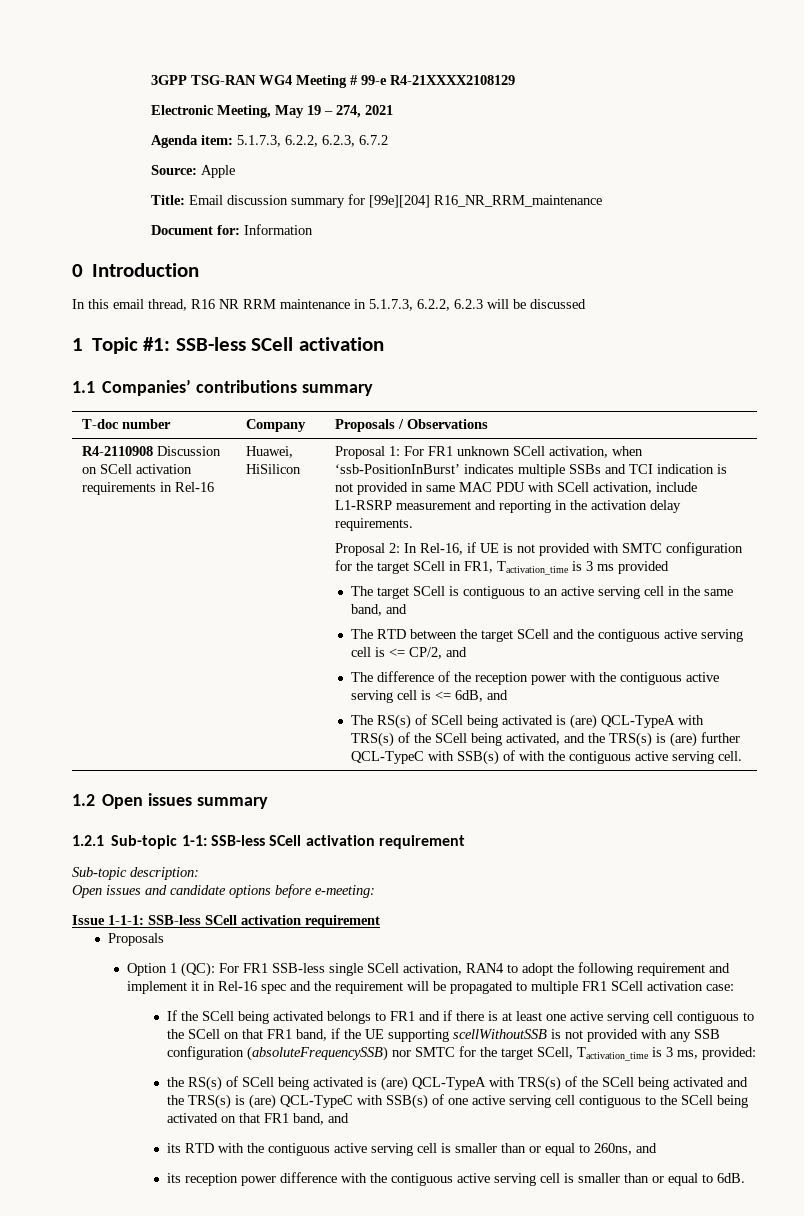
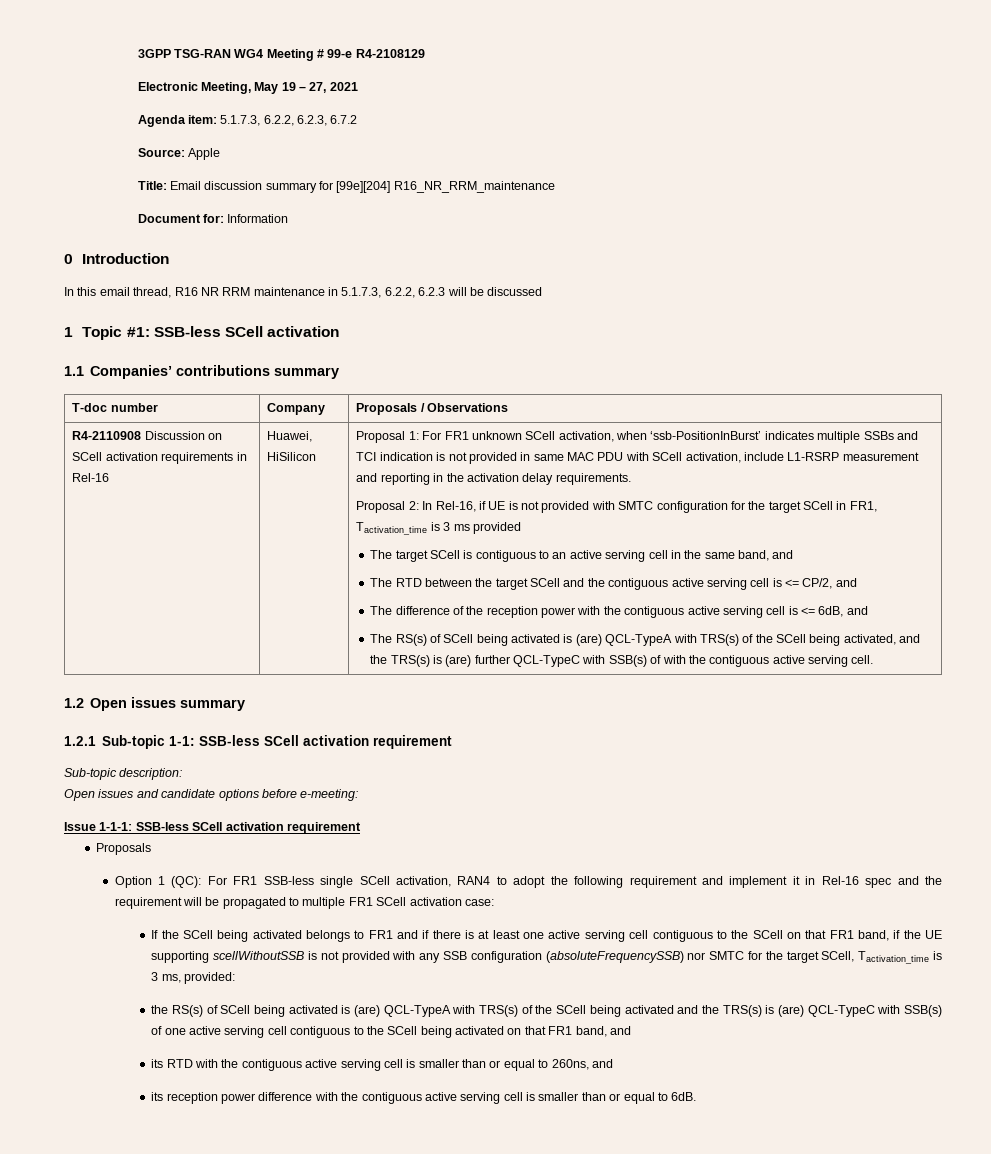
- 3GPP TSG-RAN WG4 Meeting # 99-e R4-21XXXX2108129
+ 3GPP TSG-RAN WG4 Meeting # 99-e R4-2108129
- Electronic Meeting, May 19 – 274, 2021
+ Electronic Meeting, May 19 – 27, 2021

